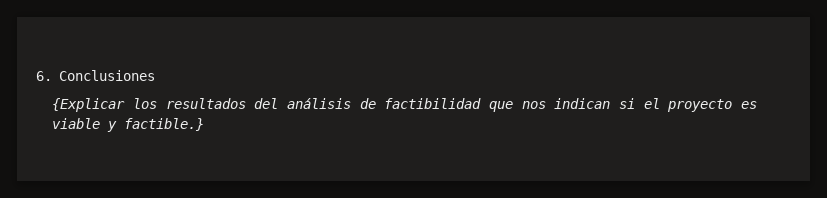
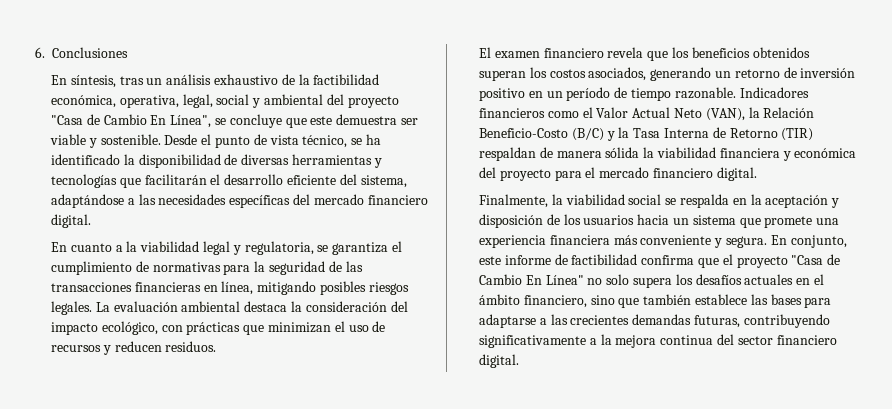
- {Explicar los resultados del análisis de factibilidad que nos indican si el proyecto es viable y factible.}
+ En síntesis, tras un análisis exhaustivo de la factibilidad económica, operativa, legal, social y ambiental del proyecto "Casa de Cambio En Línea", se concluye que este demuestra ser viable y sostenible. Desde el punto de vista técnico, se ha identificado la disponibilidad de diversas herramientas y tecnologías que facilitarán el desarrollo eficiente del sistema, adaptándose a las necesidades específicas del mercado financiero digital.
+ En cuanto a la viabilidad legal y regulatoria, se garantiza el cumplimiento de normativas para la seguridad de las transacciones financieras en línea, mitigando posibles riesgos legales. La evaluación ambiental destaca la consideración del impacto ecológico, con prácticas que minimizan el uso de recursos y reducen residuos.
+ El examen financiero revela que los beneficios obtenidos superan los costos asociados, generando un retorno de inversión positivo en un período de tiempo razonable. Indicadores financieros como el Valor Actual Neto (VAN), la Relación Beneficio-Costo (B/C) y la Tasa Interna de Retorno (TIR) respaldan de manera sólida la viabilidad financiera y económica del proyecto para el mercado financiero digital.
+ Finalmente, la viabilidad social se respalda en la aceptación y disposición de los usuarios hacia un sistema que promete una experiencia financiera más conveniente y segura. En conjunto, este informe de factibilidad confirma que el proyecto "Casa de Cambio En Línea" no solo supera los desafíos actuales en el ámbito financiero, sino que también establece las bases para adaptarse a las crecientes demandas futuras, contribuyendo significativamente a la mejora continua del sector financiero digital.

